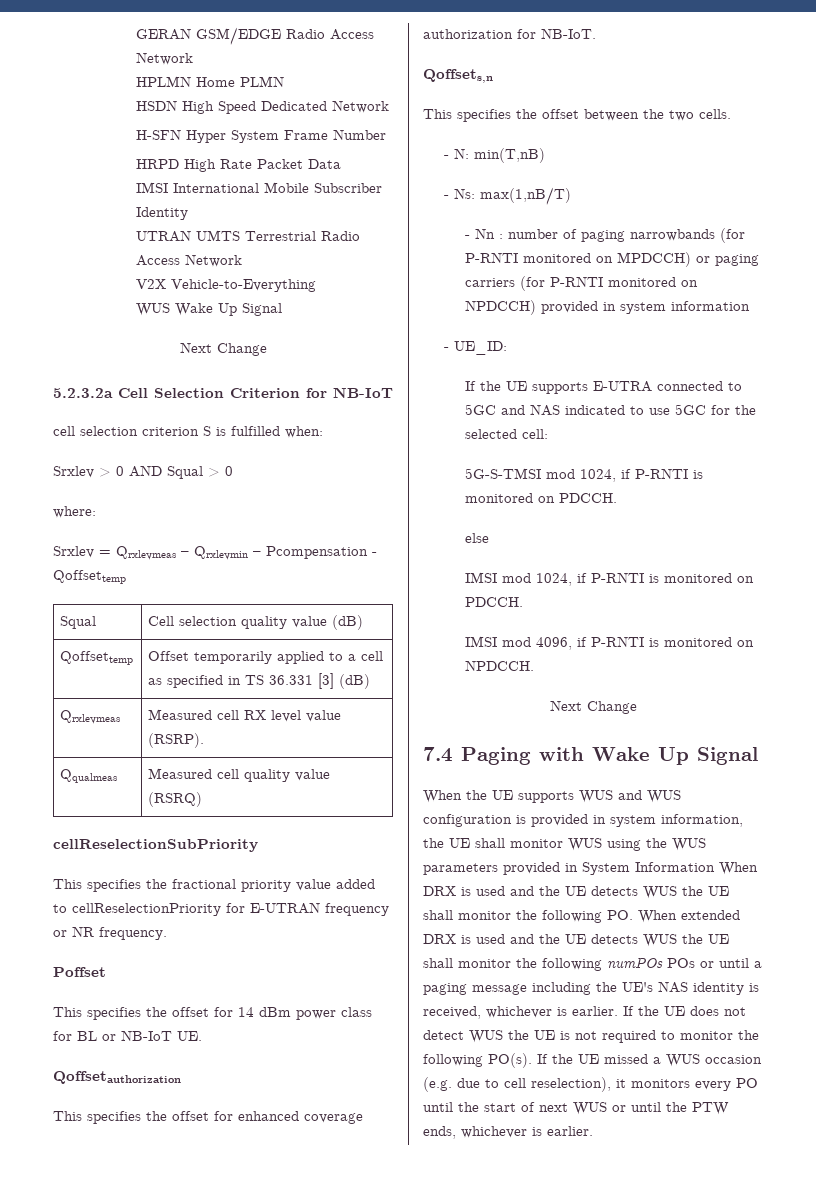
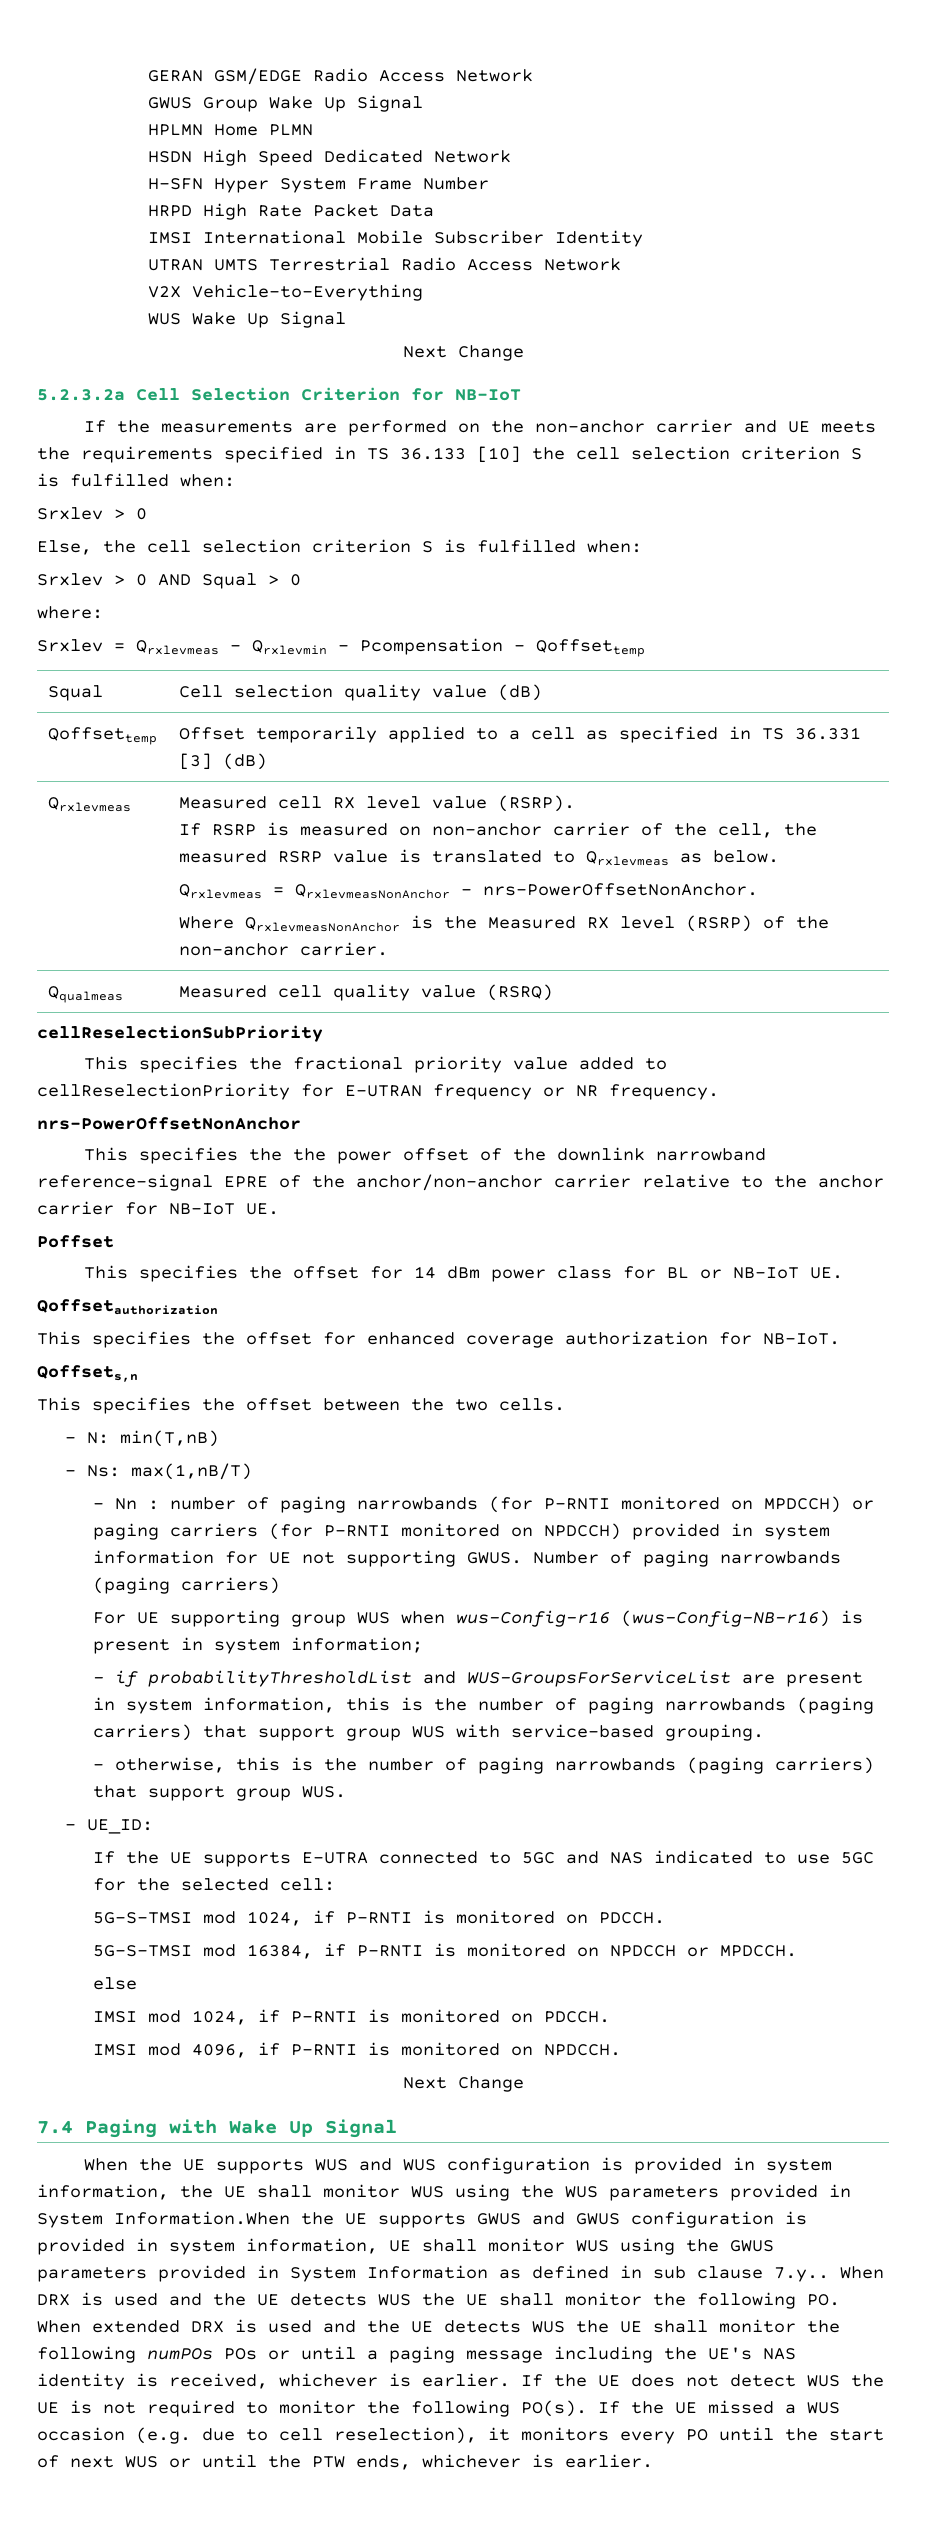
+ GWUS Group Wake Up Signal
- cell selection criterion S is fulfilled when:
+ If the measurements are performed on the non-anchor carrier and UE meets the requirements specified in TS 36.133 [10] the cell selection criterion S is fulfilled when:
+ Srxlev > 0
+ Else, the cell selection criterion S is fulfilled when:
+ If RSRP is measured on non-anchor carrier of the cell, the measured RSRP value is translated to Qrxlevmeas as below.
+ Qrxlevmeas = QrxlevmeasNonAnchor - nrs-PowerOffsetNonAnchor.
+ Where QrxlevmeasNonAnchor is the Measured RX level (RSRP) of the non-anchor carrier.
+ nrs-PowerOffsetNonAnchor
+ This specifies the the power offset of the downlink narrowband reference-signal EPRE of the anchor/non-anchor carrier relative to the anchor carrier for NB-IoT UE.
- - Nn : number of paging narrowbands (for P-RNTI monitored on MPDCCH) or paging carriers (for P-RNTI monitored on NPDCCH) provided in system information
+ - Nn : number of paging narrowbands (for P-RNTI monitored on MPDCCH) or paging carriers (for P-RNTI monitored on NPDCCH) provided in system information for UE not supporting GWUS. Number of paging narrowbands (paging carriers)
+ For UE supporting group WUS when wus-Config-r16 (wus-Config-NB-r16) is present in system information;
+ - if probabilityThresholdList and WUS-GroupsForServiceList are present in system information, this is the number of paging narrowbands (paging carriers) that support group WUS with service-based grouping.
+ - otherwise, this is the number of paging narrowbands (paging carriers) that support group WUS.
+ 5G-S-TMSI mod 16384, if P-RNTI is monitored on NPDCCH or MPDCCH.
- When the UE supports WUS and WUS configuration is provided in system information, the UE shall monitor WUS using the WUS parameters provided in System Information When DRX is used and the UE detects WUS the UE shall monitor the following PO. When extended DRX is used and the UE detects WUS the UE shall monitor the following numPOs POs or until a paging message including the UE's NAS identity is received, whichever is earlier.
+ When the UE supports WUS and WUS configuration is provided in system information, the UE shall monitor WUS using the WUS parameters provided in System Information.When the UE supports GWUS and GWUS configuration is provided in system information, UE shall monitor WUS using the GWUS parameters provided in System Information as defined in sub clause 7.y.. When DRX is used and the UE detects WUS the UE shall monitor the following PO. When extended DRX is used and the UE detects WUS the UE shall monitor the following numPOs POs or until a paging message including the UE's NAS identity is received, whichever is earlier.

